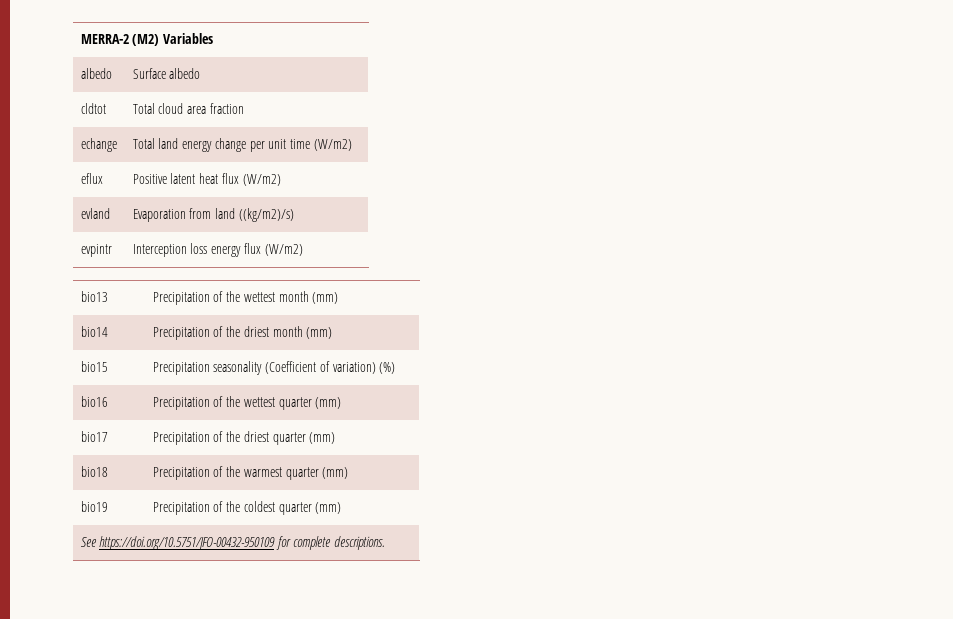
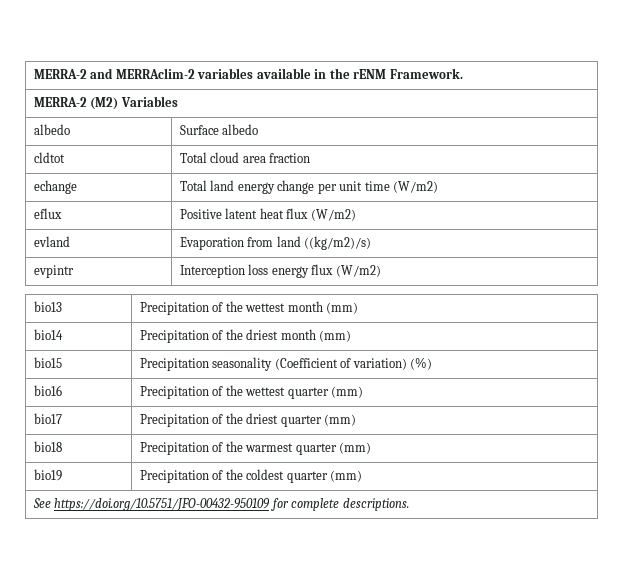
+ MERRA-2 and MERRAclim-2 variables available in the rENM Framework.

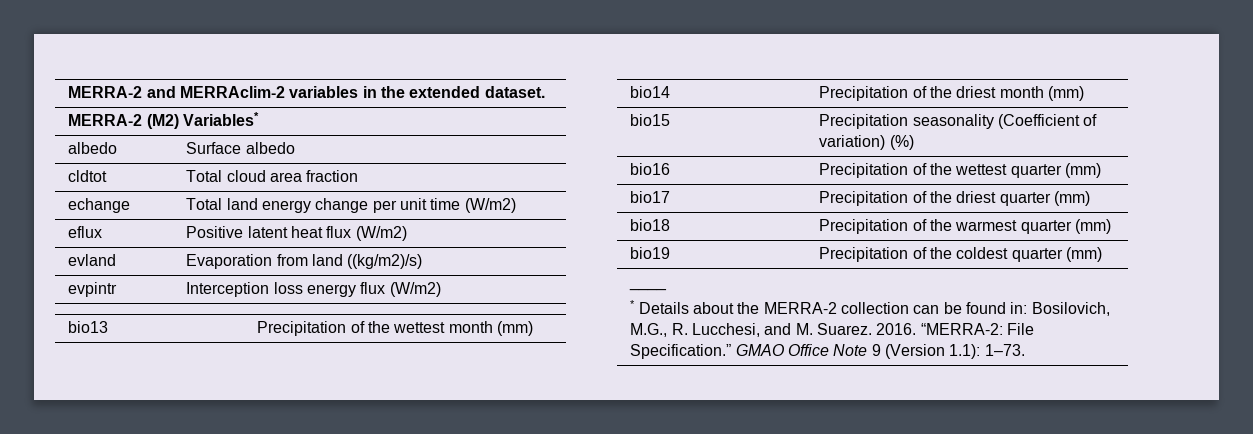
- MERRA-2 and MERRAclim-2 variables available in the rENM Framework.
+ MERRA-2 and MERRAclim-2 variables in the extended dataset.
- MERRA-2 (M2) Variables
+ MERRA-2 (M2) Variables*
- See https://doi.org/10.5751/JFO-00432-950109 for complete descriptions.
+ ____
+ * Details about the MERRA-2 collection can be found in: Bosilovich, M.G., R. Lucchesi, and M. Suarez. 2016. “MERRA-2: File Specification.” GMAO Office Note 9 (Version 1.1): 1–73.

